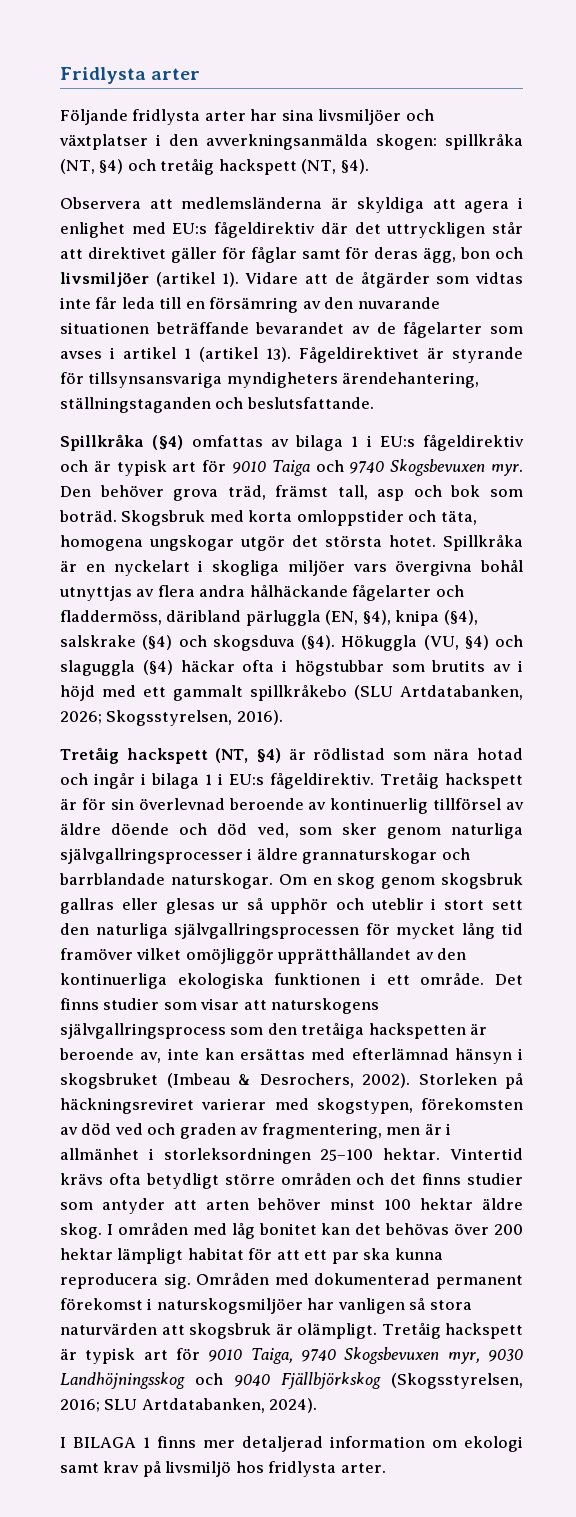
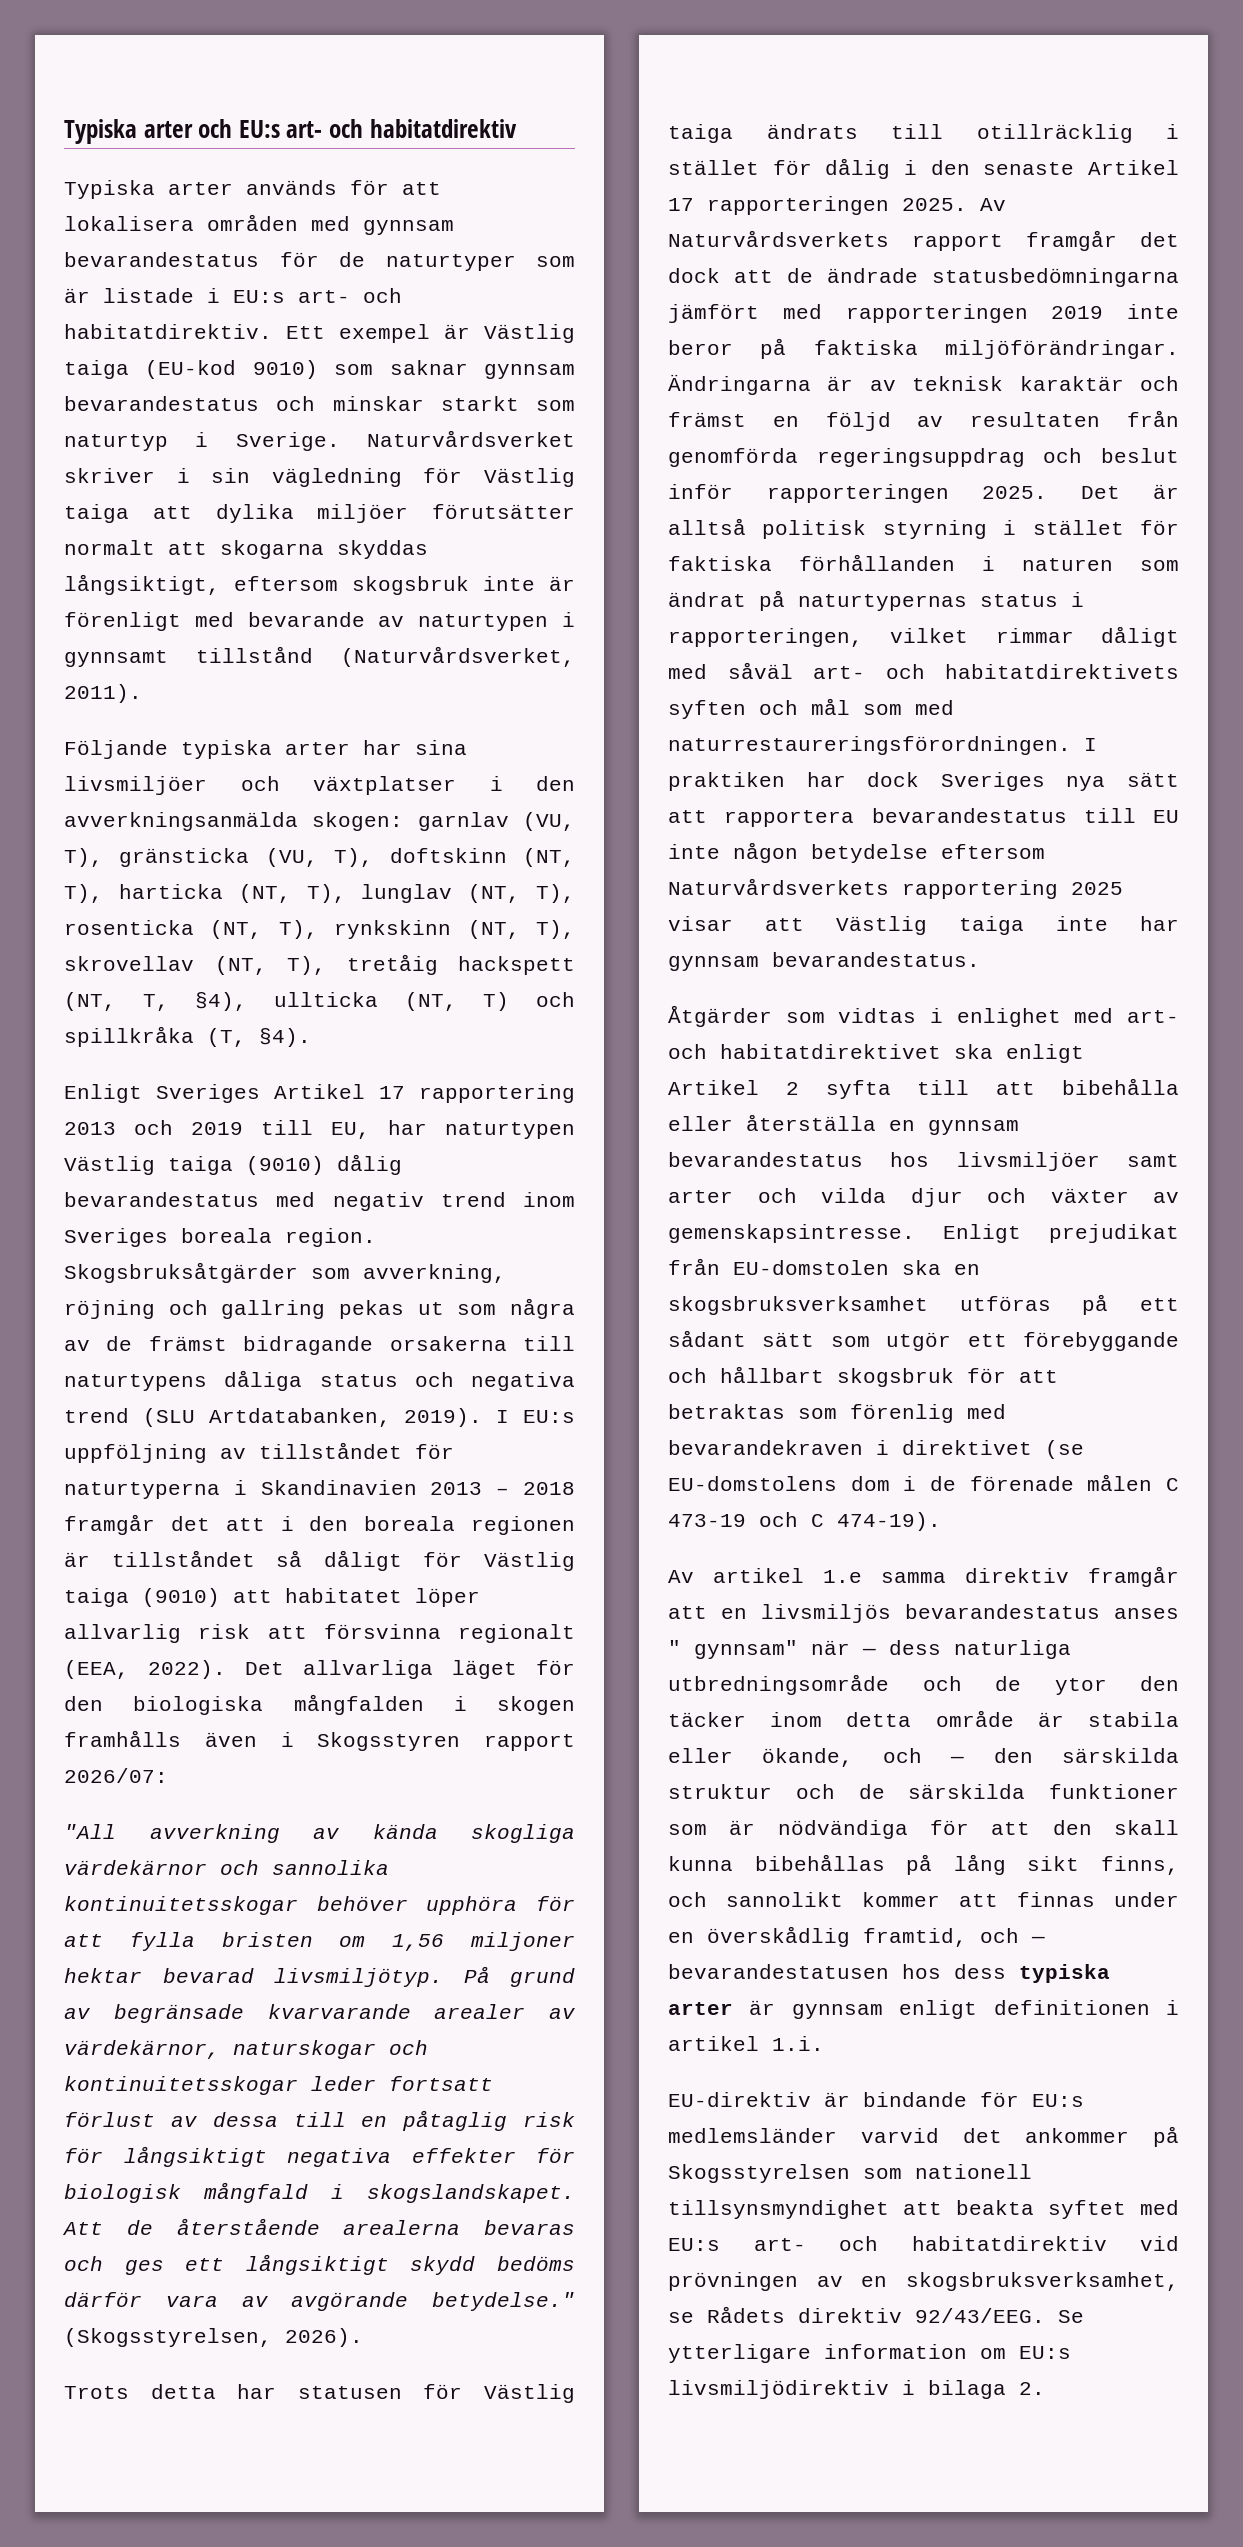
- Fridlysta arter
+ Typiska arter och EU:s art- och habitatdirektiv
+ Typiska arter används för att lokalisera områden med gynnsam bevarandestatus för de naturtyper som är listade i EU:s art- och habitatdirektiv. Ett exempel är Västlig taiga (EU-kod 9010) som saknar gynnsam bevarandestatus och minskar starkt som naturtyp i Sverige. Naturvårdsverket skriver i sin vägledning för Västlig taiga att dylika miljöer förutsätter normalt att skogarna skyddas långsiktigt, eftersom skogsbruk inte är förenligt med bevarande av naturtypen i gynnsamt tillstånd (Naturvårdsverket, 2011).
- Följande fridlysta arter har sina livsmiljöer och växtplatser i den avverkningsanmälda skogen: spillkråka (NT, §4) och tretåig hackspett (NT, §4).
- Observera att medlemsländerna är skyldiga att agera i enlighet med EU:s fågeldirektiv där det uttryckligen står att direktivet gäller för fåglar samt för deras ägg, bon och livsmiljöer (artikel 1). Vidare att de åtgärder som vidtas inte får leda till en försämring av den nuvarande situationen beträffande bevarandet av de fågelarter som avses i artikel 1 (artikel 13). Fågeldirektivet är styrande för tillsynsansvariga myndigheters ärendehantering, ställningstaganden och beslutsfattande.
- Spillkråka (§4) omfattas av bilaga 1 i EU:s fågeldirektiv och är typisk art för 9010 Taiga och 9740 Skogsbevuxen myr. Den behöver grova träd, främst tall, asp och bok som boträd. Skogsbruk med korta omloppstider och täta, homogena ungskogar utgör det största hotet. Spillkråka är en nyckelart i skogliga miljöer vars övergivna bohål utnyttjas av flera andra hålhäckande fågelarter och fladdermöss, däribland pärluggla (EN, §4), knipa (§4), salskrake (§4) och skogsduva (§4). Hökuggla (VU, §4) och slaguggla (§4) häckar ofta i högstubbar som brutits av i höjd med ett gammalt spillkråkebo (SLU Artdatabanken, 2026; Skogsstyrelsen, 2016).
- Tretåig hackspett (NT, §4) är rödlistad som nära hotad och ingår i bilaga 1 i EU:s fågeldirektiv. Tretåig hackspett är för sin överlevnad beroende av kontinuerlig tillförsel av äldre döende och död ved, som sker genom naturliga självgallringsprocesser i äldre grannaturskogar och barrblandade naturskogar. Om en skog genom skogsbruk gallras eller glesas ur så upphör och uteblir i stort sett den naturliga självgallringsprocessen för mycket lång tid framöver vilket omöjliggör upprätthållandet av den kontinuerliga ekologiska funktionen i ett område. Det finns studier som visar att naturskogens självgallringsprocess som den tretåiga hackspetten är beroende av, inte kan ersättas med efterlämnad hänsyn i skogsbruket (Imbeau & Desrochers, 2002). Storleken på häckningsreviret varierar med skogstypen, förekomsten av död ved och graden av fragmentering, men är i allmänhet i storleksordningen 25–100 hektar. Vintertid krävs ofta betydligt större områden och det finns studier som antyder att arten behöver minst 100 hektar äldre skog. I områden med låg bonitet kan det behövas över 200 hektar lämpligt habitat för att ett par ska kunna reproducera sig. Områden med dokumenterad permanent förekomst i naturskogsmiljöer har vanligen så stora naturvärden att skogsbruk är olämpligt. Tretåig hackspett är typisk art för 9010 Taiga, 9740 Skogsbevuxen myr, 9030 Landhöjningsskog och 9040 Fjällbjörkskog (Skogsstyrelsen, 2016; SLU Artdatabanken, 2024).
- I BILAGA 1 finns mer detaljerad information om ekologi samt krav på livsmiljö hos fridlysta arter.
+ Följande typiska arter har sina livsmiljöer och växtplatser i den avverkningsanmälda skogen: garnlav (VU, T), gränsticka (VU, T), doftskinn (NT, T), harticka (NT, T), lunglav (NT, T), rosenticka (NT, T), rynkskinn (NT, T), skrovellav (NT, T), tretåig hackspett (NT, T, §4), ullticka (NT, T) och spillkråka (T, §4).
+ Enligt Sveriges Artikel 17 rapportering 2013 och 2019 till EU, har naturtypen Västlig taiga (9010) dålig bevarandestatus med negativ trend inom Sveriges boreala region. Skogsbruksåtgärder som avverkning, röjning och gallring pekas ut som några av de främst bidragande orsakerna till naturtypens dåliga status och negativa trend (SLU Artdatabanken, 2019). I EU:s uppföljning av tillståndet för naturtyperna i Skandinavien 2013 – 2018 framgår det att i den boreala regionen är tillståndet så dåligt för Västlig taiga (9010) att habitatet löper allvarlig risk att försvinna regionalt (EEA, 2022). Det allvarliga läget för den biologiska mångfalden i skogen framhålls även i Skogsstyren rapport 2026/07:
+ "All avverkning av kända skogliga värdekärnor och sannolika kontinuitetsskogar behöver upphöra för att fylla bristen om 1,56 miljoner hektar bevarad livsmiljötyp. På grund av begränsade kvarvarande arealer av värdekärnor, naturskogar och kontinuitetsskogar leder fortsatt förlust av dessa till en påtaglig risk för långsiktigt negativa effekter för biologisk mångfald i skogslandskapet. Att de återstående arealerna bevaras och ges ett långsiktigt skydd bedöms därför vara av avgörande betydelse." (Skogsstyrelsen, 2026).
+ Trots detta har statusen för Västlig taiga ändrats till otillräcklig i stället för dålig i den senaste Artikel 17 rapporteringen 2025. Av Naturvårdsverkets rapport framgår det dock att de ändrade statusbedömningarna jämfört med rapporteringen 2019 inte beror på faktiska miljöförändringar. Ändringarna är av teknisk karaktär och främst en följd av resultaten från genomförda regeringsuppdrag och beslut inför rapporteringen 2025. Det är alltså politisk styrning i stället för faktiska förhållanden i naturen som ändrat på naturtypernas status i rapporteringen, vilket rimmar dåligt med såväl art- och habitatdirektivets syften och mål som med naturrestaureringsförordningen. I praktiken har dock Sveriges nya sätt att rapportera bevarandestatus till EU inte någon betydelse eftersom Naturvårdsverkets rapportering 2025 visar att Västlig taiga inte har gynnsam bevarandestatus.
+ Åtgärder som vidtas i enlighet med art- och habitatdirektivet ska enligt Artikel 2 syfta till att bibehålla eller återställa en gynnsam bevarandestatus hos livsmiljöer samt arter och vilda djur och växter av gemenskapsintresse. Enligt prejudikat från EU-domstolen ska en skogsbruksverksamhet utföras på ett sådant sätt som utgör ett förebyggande och hållbart skogsbruk för att betraktas som förenlig med bevarandekraven i direktivet (se EU-domstolens dom i de förenade målen C 473-19 och C 474-19).
+ Av artikel 1.e samma direktiv framgår att en livsmiljös bevarandestatus anses " gynnsam" när — dess naturliga utbredningsområde och de ytor den täcker inom detta område är stabila eller ökande, och — den särskilda struktur och de särskilda funktioner som är nödvändiga för att den skall kunna bibehållas på lång sikt finns, och sannolikt kommer att finnas under en överskådlig framtid, och — bevarandestatusen hos dess typiska arter är gynnsam enligt definitionen i artikel 1.i.
+ EU-direktiv är bindande för EU:s medlemsländer varvid det ankommer på Skogsstyrelsen som nationell tillsynsmyndighet att beakta syftet med EU:s art- och habitatdirektiv vid prövningen av en skogsbruksverksamhet, se Rådets direktiv 92/43/EEG. Se ytterligare information om EU:s livsmiljödirektiv i bilaga 2.

